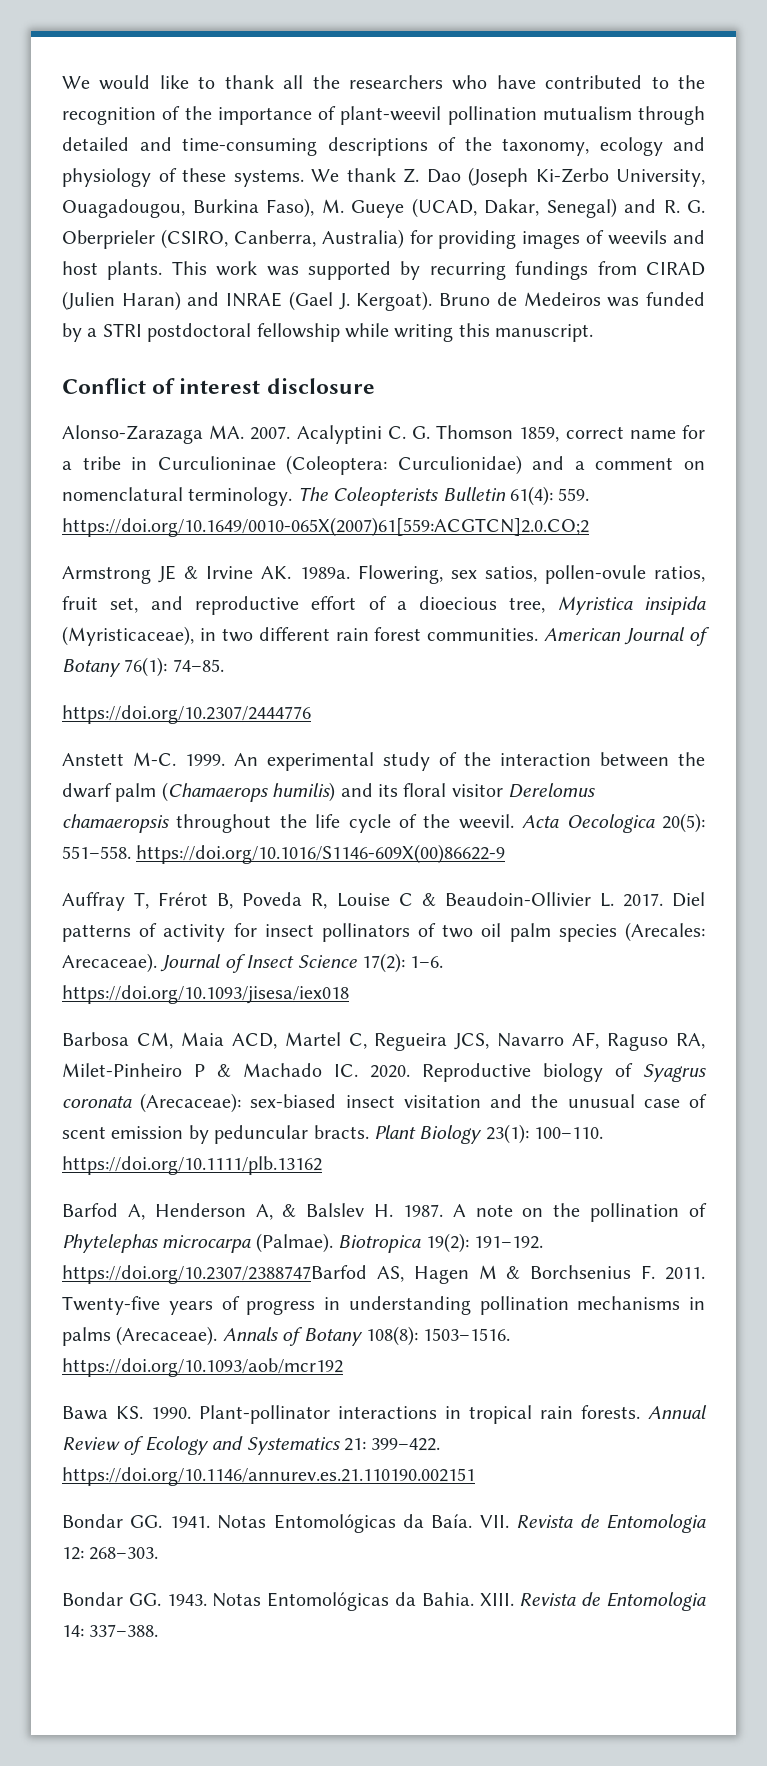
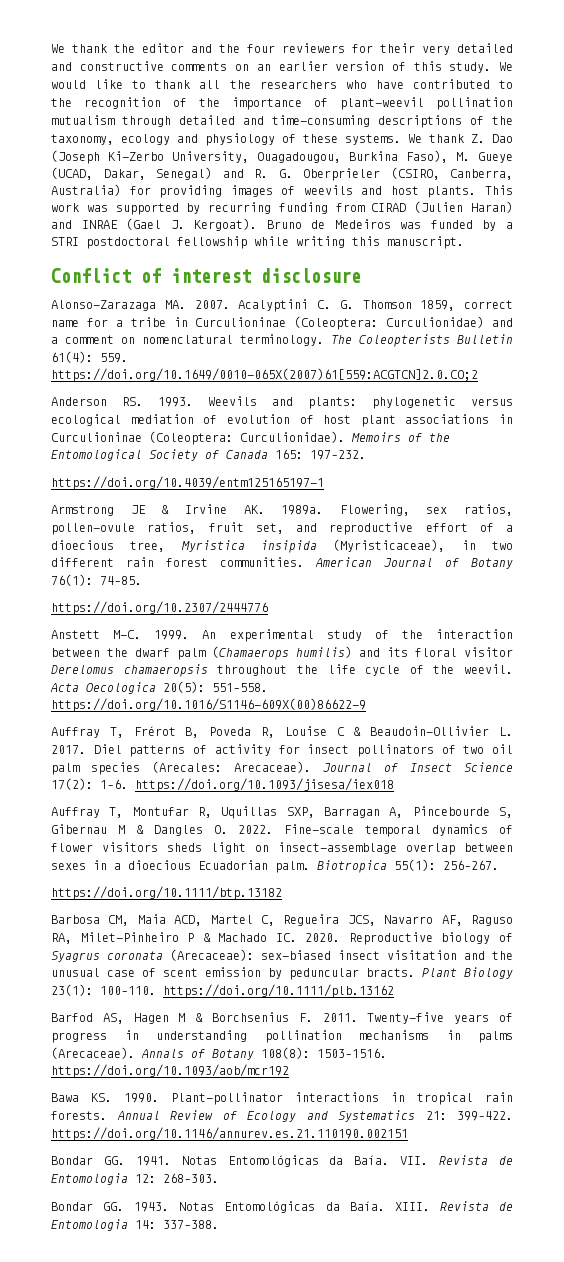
- We would like to thank all the researchers who have contributed to the recognition of the importance of plant-weevil pollination mutualism through detailed and time-consuming descriptions of the taxonomy, ecology and physiology of these systems.
+ We thank the editor and the four reviewers for their very detailed and constructive comments on an earlier version of this study. We would like to thank all the researchers who have contributed to the recognition of the importance of plant-weevil pollination mutualism through detailed and time-consuming descriptions of the taxonomy, ecology and physiology of these systems.
- This work was supported by recurring fundings from CIRAD (Julien Haran) and INRAE (Gael J. Kergoat).
+ This work was supported by recurring funding from CIRAD (Julien Haran) and INRAE (Gael J. Kergoat).
+ Anderson RS. 1993. Weevils and plants: phylogenetic versus ecological mediation of evolution of host plant associations in Curculioninae (Coleoptera: Curculionidae). Memoirs of the Entomological Society of Canada 165: 197–232.
+ https://doi.org/10.4039/entm125165197-1
- Flowering, sex satios, pollen-ovule ratios, fruit set, and reproductive effort of a dioecious tree, Myristica insipida (Myristicaceae), in two different rain forest communities.
+ Flowering, sex ratios, pollen-ovule ratios, fruit set, and reproductive effort of a dioecious tree, Myristica insipida (Myristicaceae), in two different rain forest communities.
+ Auffray T, Montufar R, Uquillas SXP, Barragan A, Pincebourde S, Gibernau M & Dangles O. 2022. Fine-scale temporal dynamics of flower visitors sheds light on insect-assemblage overlap between sexes in a dioecious Ecuadorian palm. Biotropica 55(1): 256–267.
+ https://doi.org/10.1111/btp.13182
- Barfod A, Henderson A, & Balslev H. 1987. A note on the pollination of Phytelephas microcarpa (Palmae). Biotropica 19(2): 191–192. https://doi.org/10.2307/2388747Barfod AS, Hagen M & Borchsenius F. 2011.
+ Barfod AS, Hagen M & Borchsenius F. 2011.
- Bondar GG. 1943. Notas Entomológicas da Bahia.
+ Bondar GG. 1943. Notas Entomológicas da Baía.

